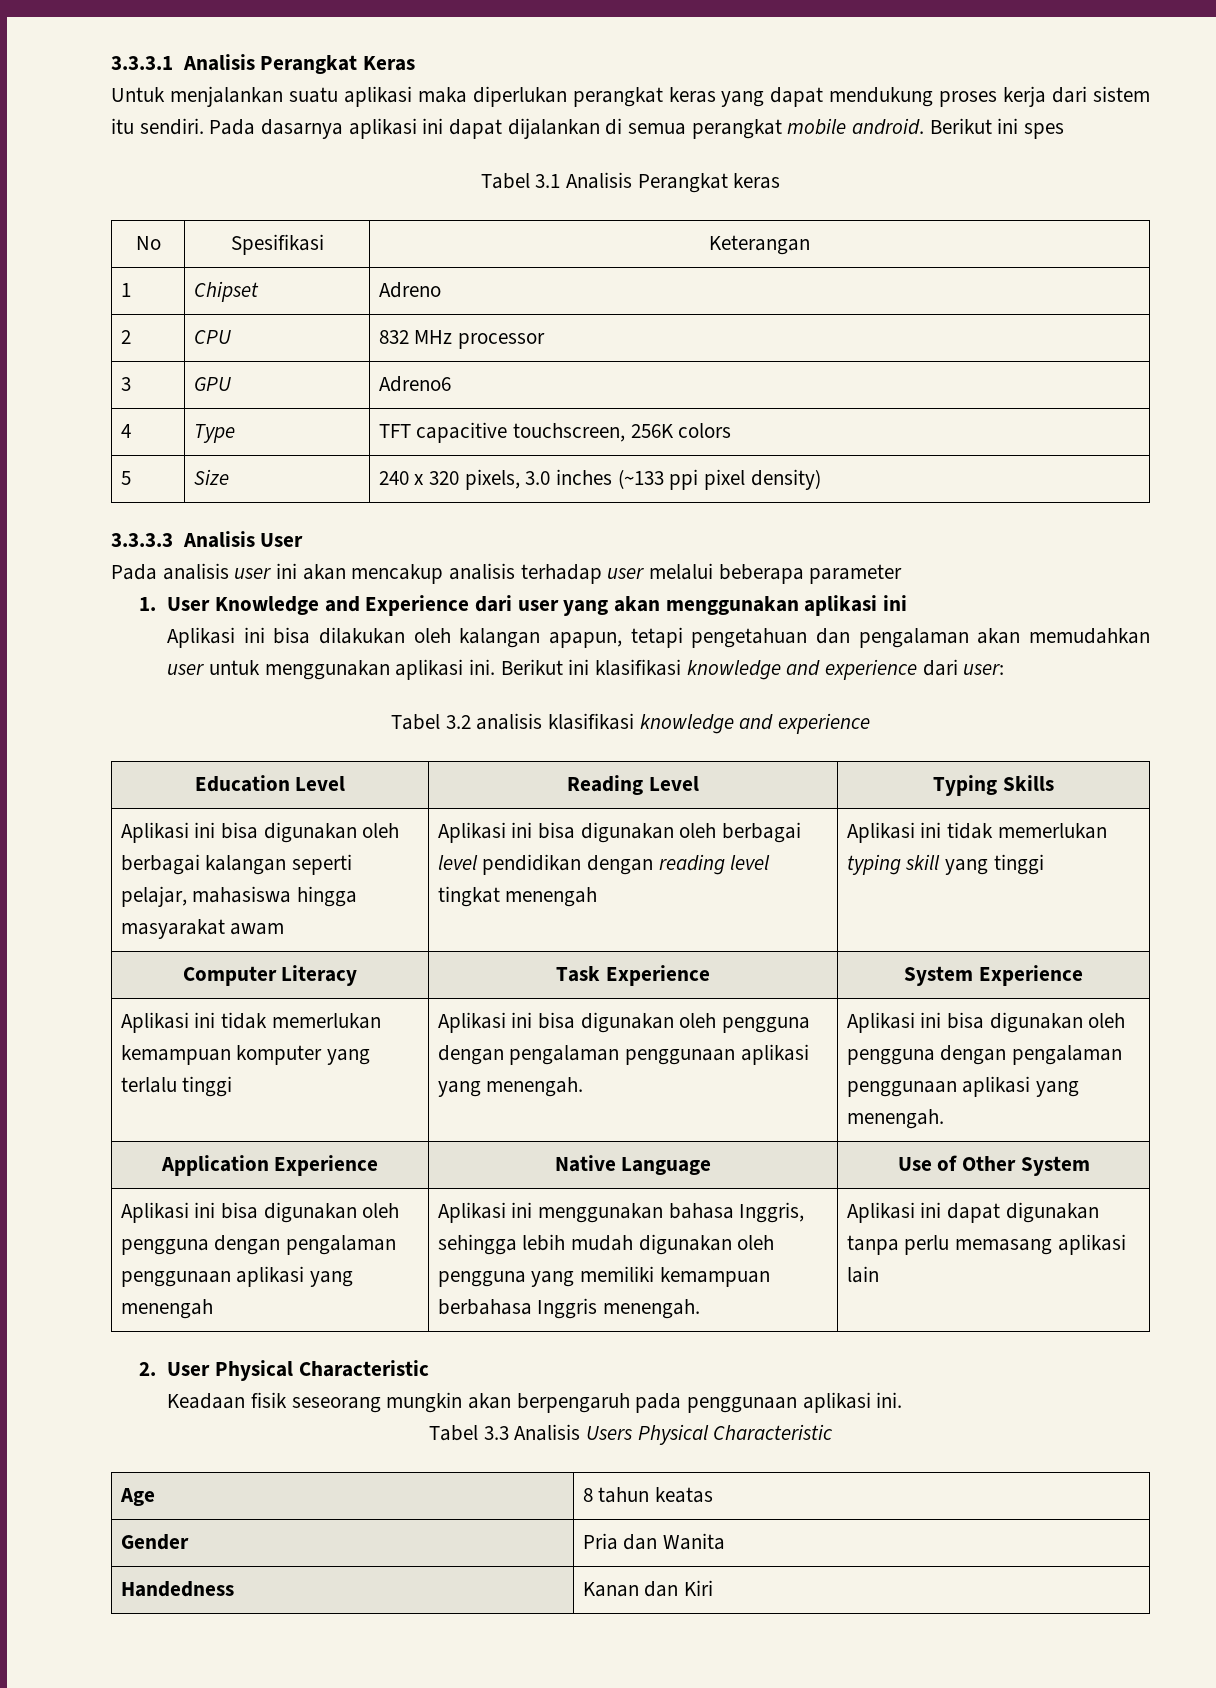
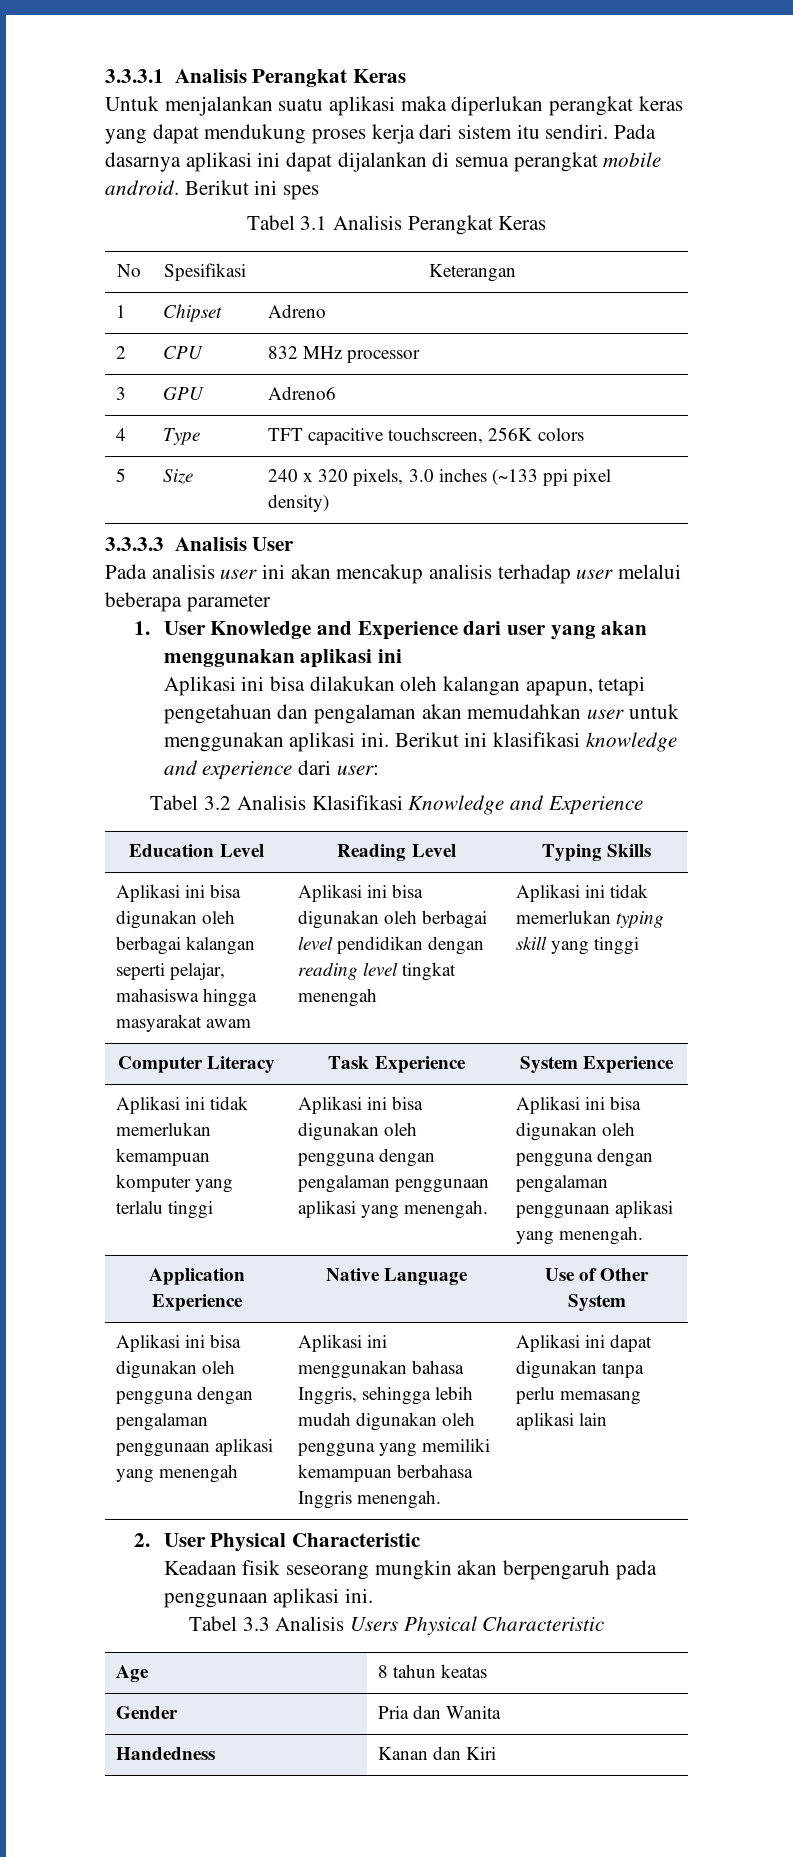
- Tabel 3.1 Analisis Perangkat keras
+ Tabel 3.1 Analisis Perangkat Keras
- Tabel 3.2 analisis klasifikasi knowledge and experience
+ Tabel 3.2 Analisis Klasifikasi Knowledge and Experience

